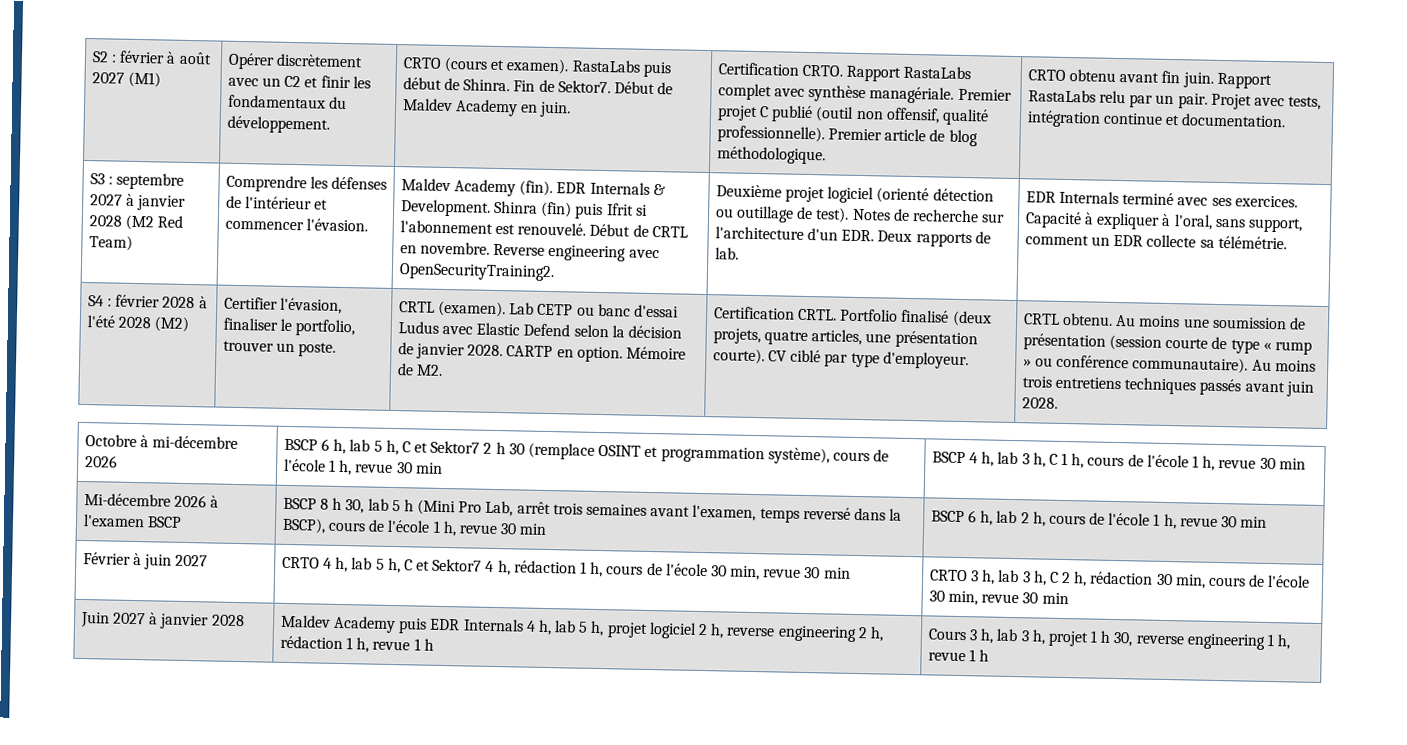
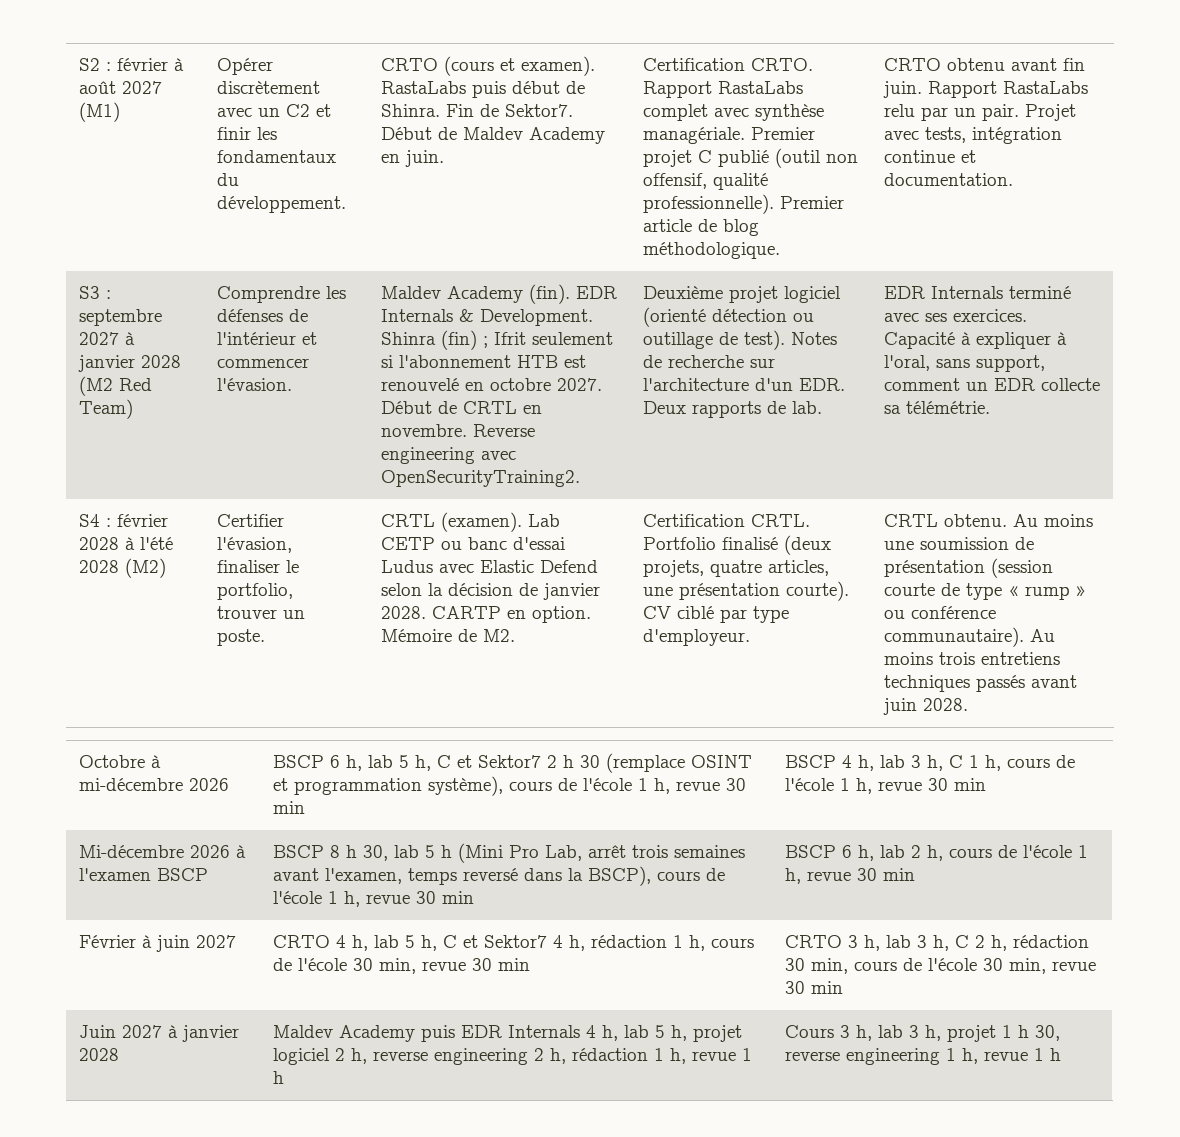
- Shinra (fin) puis Ifrit si l'abonnement est renouvelé.
+ Shinra (fin) ; Ifrit seulement si l'abonnement HTB est renouvelé en octobre 2027.

